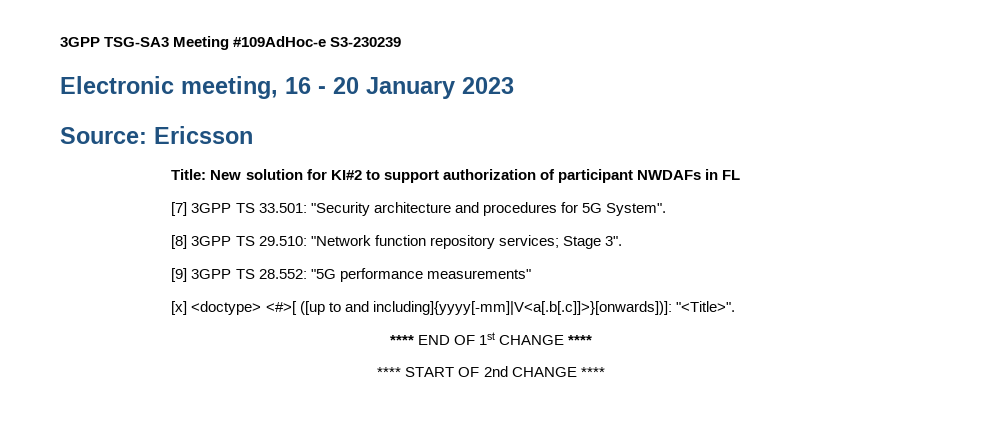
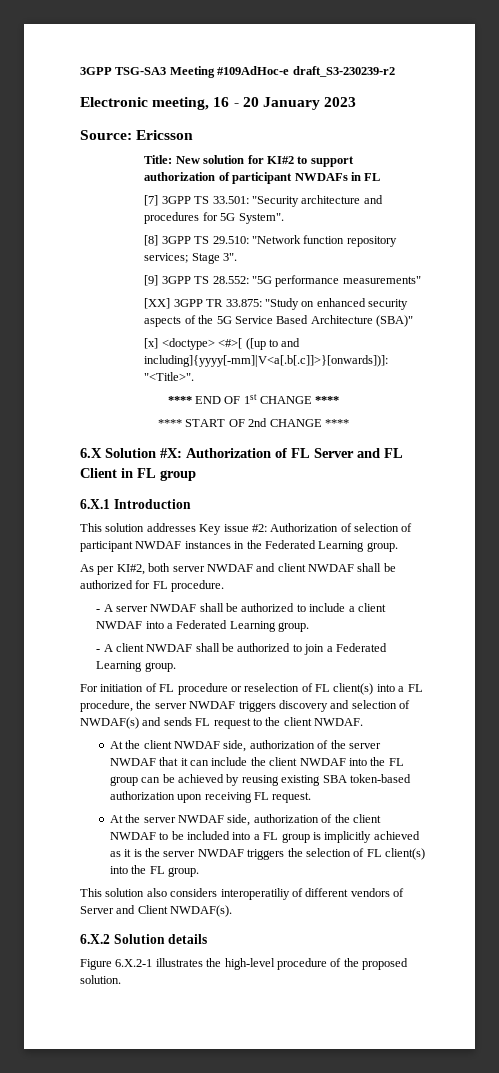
- 3GPP TSG-SA3 Meeting #109AdHoc-e S3-230239
+ 3GPP TSG-SA3 Meeting #109AdHoc-e draft_S3-230239-r2
+ [XX] 3GPP TR 33.875: "Study on enhanced security aspects of the 5G Service Based Architecture (SBA)"
+ 6.X Solution #X: Authorization of FL Server and FL Client in FL group
+ 6.X.1 Introduction
+ This solution addresses Key issue #2: Authorization of selection of participant NWDAF instances in the Federated Learning group.
+ As per KI#2, both server NWDAF and client NWDAF shall be authorized for FL procedure.
+ - A server NWDAF shall be authorized to include a client NWDAF into a Federated Learning group.
+ - A client NWDAF shall be authorized to join a Federated Learning group.
+ For initiation of FL procedure or reselection of FL client(s) into a FL procedure, the server NWDAF triggers discovery and selection of NWDAF(s) and sends FL request to the client NWDAF.
+ At the client NWDAF side, authorization of the server NWDAF that it can include the client NWDAF into the FL group can be achieved by reusing existing SBA token-based authorization upon receiving FL request.
+ At the server NWDAF side, authorization of the client NWDAF to be included into a FL group is implicitly achieved as it is the server NWDAF triggers the selection of FL client(s) into the FL group.
+ This solution also considers interoperatiliy of different vendors of Server and Client NWDAF(s).
+ 6.X.2 Solution details
+ Figure 6.X.2-1 illustrates the high-level procedure of the proposed solution.

